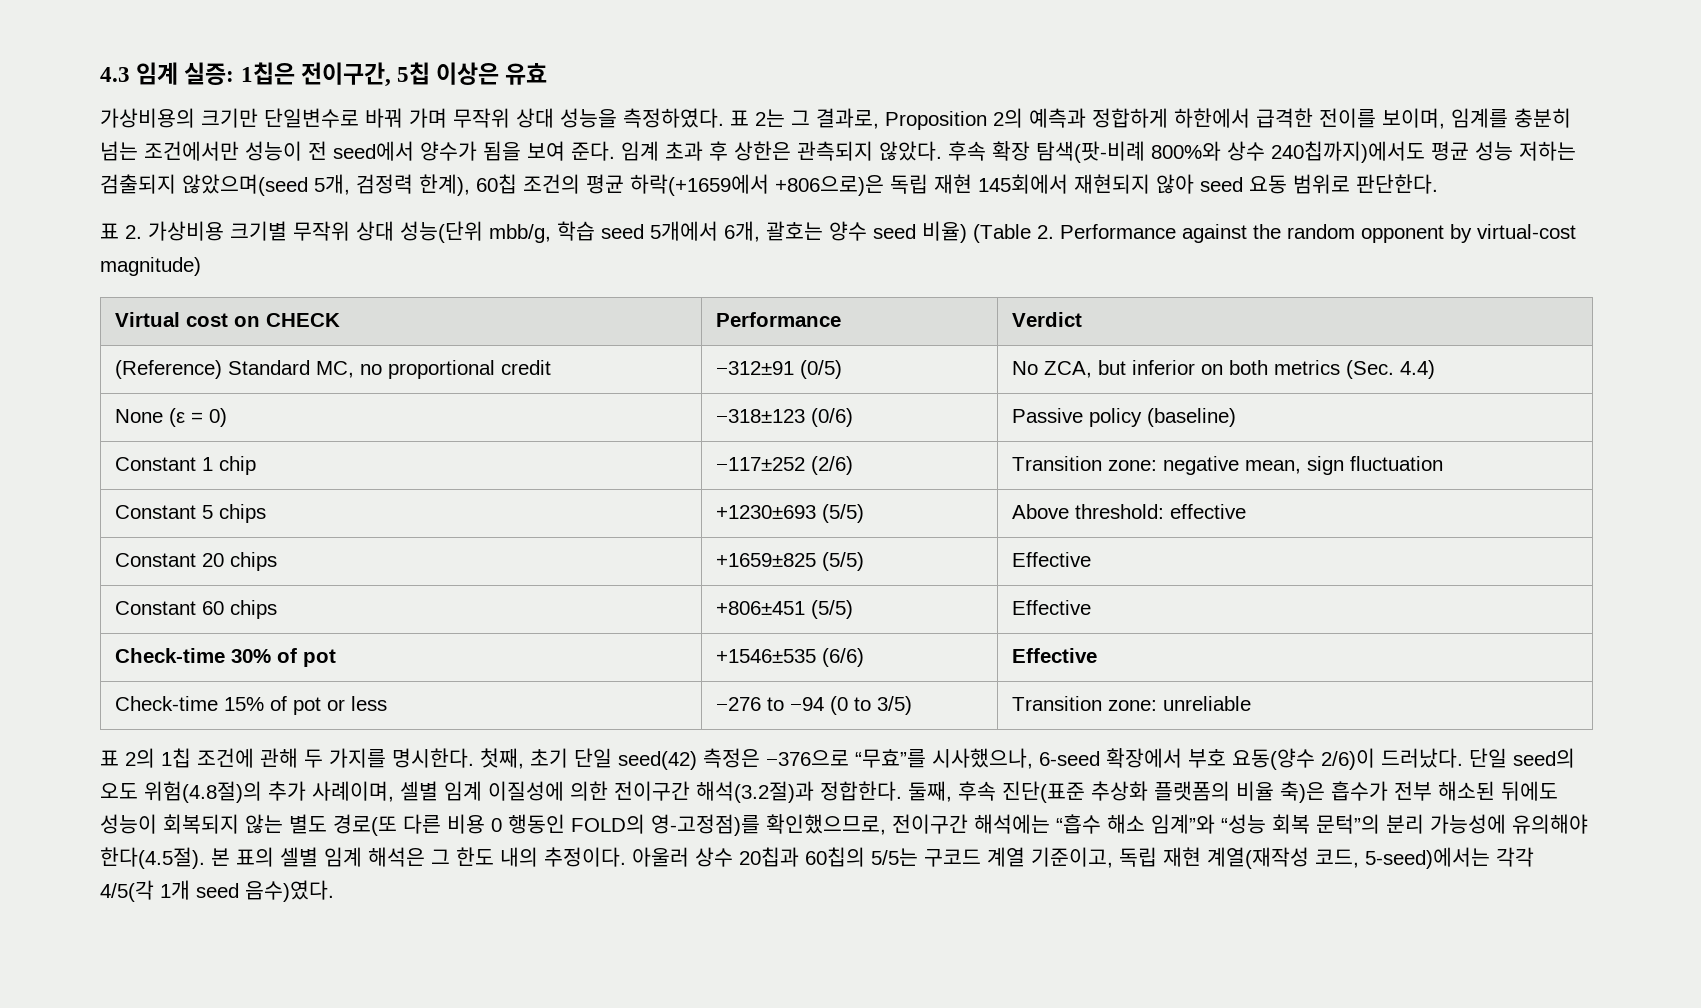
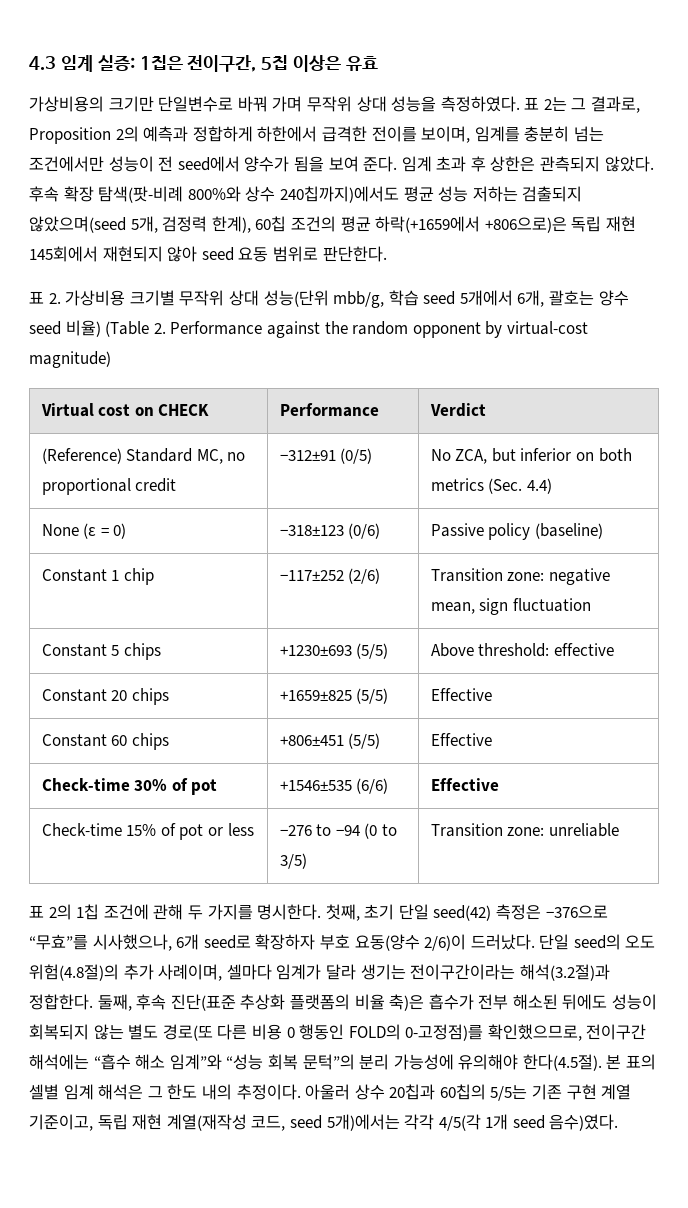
- 첫째, 초기 단일 seed(42) 측정은 −376으로 “무효”를 시사했으나, 6-seed 확장에서 부호 요동(양수 2/6)이 드러났다.
+ 첫째, 초기 단일 seed(42) 측정은 −376으로 “무효”를 시사했으나, 6개 seed로 확장하자 부호 요동(양수 2/6)이 드러났다.
- 단일 seed의 오도 위험(4.8절)의 추가 사례이며, 셀별 임계 이질성에 의한 전이구간 해석(3.2절)과 정합한다.
+ 단일 seed의 오도 위험(4.8절)의 추가 사례이며, 셀마다 임계가 달라 생기는 전이구간이라는 해석(3.2절)과 정합한다.
- 둘째, 후속 진단(표준 추상화 플랫폼의 비율 축)은 흡수가 전부 해소된 뒤에도 성능이 회복되지 않는 별도 경로(또 다른 비용 0 행동인 FOLD의 영-고정점)를 확인했으므로, 전이구간 해석에는 “흡수 해소 임계”와 “성능 회복 문턱”의 분리 가능성에 유의해야 한다(4.5절). 본 표의 셀별 임계 해석은 그 한도 내의 추정이다.
+ 둘째, 후속 진단(표준 추상화 플랫폼의 비율 축)은 흡수가 전부 해소된 뒤에도 성능이 회복되지 않는 별도 경로(또 다른 비용 0 행동인 FOLD의 0-고정점)를 확인했으므로, 전이구간 해석에는 “흡수 해소 임계”와 “성능 회복 문턱”의 분리 가능성에 유의해야 한다(4.5절). 본 표의 셀별 임계 해석은 그 한도 내의 추정이다.
- 아울러 상수 20칩과 60칩의 5/5는 구코드 계열 기준이고, 독립 재현 계열(재작성 코드, 5-seed)에서는 각각 4/5(각 1개 seed 음수)였다.
+ 아울러 상수 20칩과 60칩의 5/5는 기존 구현 계열 기준이고, 독립 재현 계열(재작성 코드, seed 5개)에서는 각각 4/5(각 1개 seed 음수)였다.

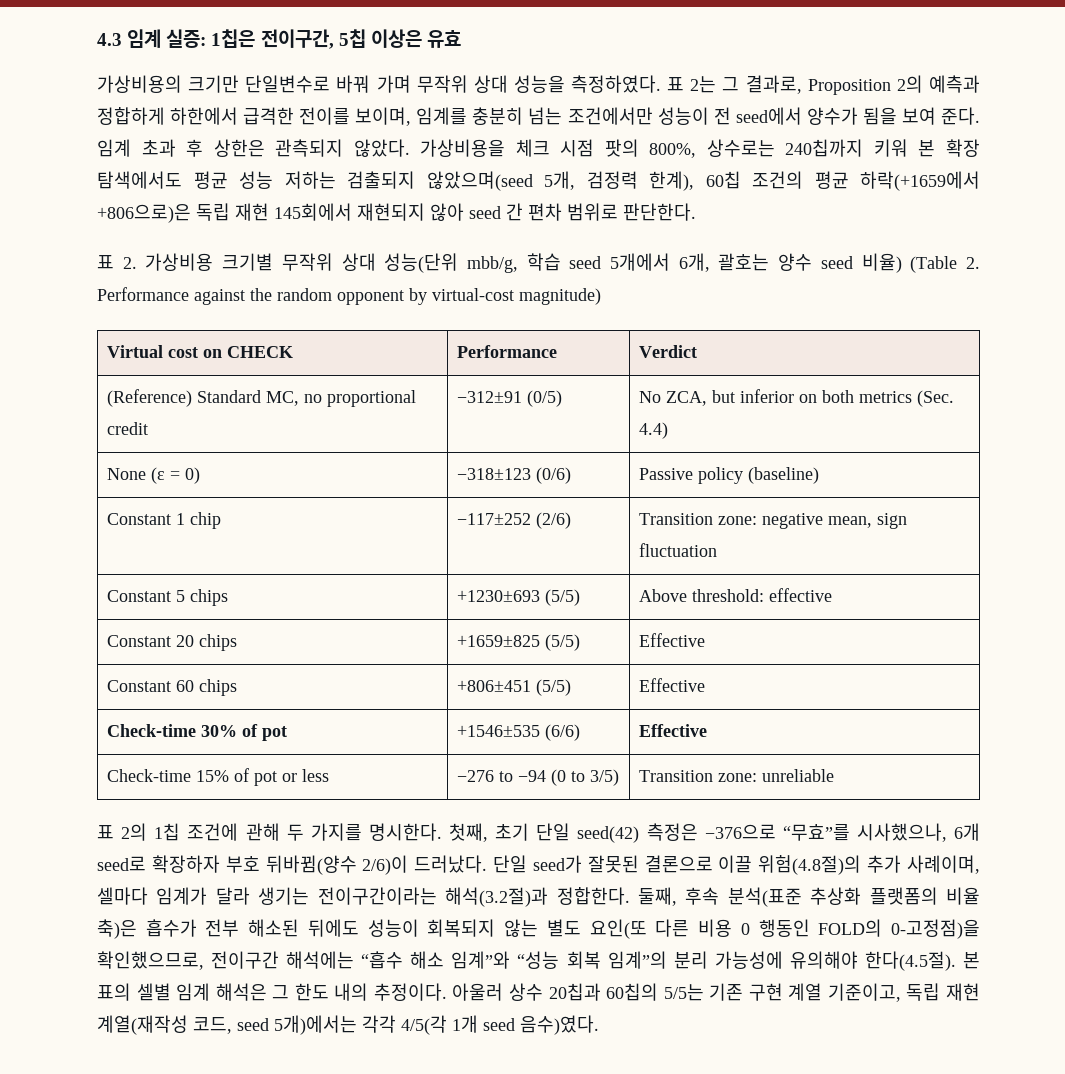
- 후속 확장 탐색(팟-비례 800%와 상수 240칩까지)에서도 평균 성능 저하는 검출되지 않았으며(seed 5개, 검정력 한계), 60칩 조건의 평균 하락(+1659에서 +806으로)은 독립 재현 145회에서 재현되지 않아 seed 요동 범위로 판단한다.
+ 가상비용을 체크 시점 팟의 800%, 상수로는 240칩까지 키워 본 확장 탐색에서도 평균 성능 저하는 검출되지 않았으며(seed 5개, 검정력 한계), 60칩 조건의 평균 하락(+1659에서 +806으로)은 독립 재현 145회에서 재현되지 않아 seed 간 편차 범위로 판단한다.
- 첫째, 초기 단일 seed(42) 측정은 −376으로 “무효”를 시사했으나, 6개 seed로 확장하자 부호 요동(양수 2/6)이 드러났다.
+ 첫째, 초기 단일 seed(42) 측정은 −376으로 “무효”를 시사했으나, 6개 seed로 확장하자 부호 뒤바뀜(양수 2/6)이 드러났다.
- 단일 seed의 오도 위험(4.8절)의 추가 사례이며, 셀마다 임계가 달라 생기는 전이구간이라는 해석(3.2절)과 정합한다.
+ 단일 seed가 잘못된 결론으로 이끌 위험(4.8절)의 추가 사례이며, 셀마다 임계가 달라 생기는 전이구간이라는 해석(3.2절)과 정합한다.
- 둘째, 후속 진단(표준 추상화 플랫폼의 비율 축)은 흡수가 전부 해소된 뒤에도 성능이 회복되지 않는 별도 경로(또 다른 비용 0 행동인 FOLD의 0-고정점)를 확인했으므로, 전이구간 해석에는 “흡수 해소 임계”와 “성능 회복 문턱”의 분리 가능성에 유의해야 한다(4.5절). 본 표의 셀별 임계 해석은 그 한도 내의 추정이다.
+ 둘째, 후속 분석(표준 추상화 플랫폼의 비율 축)은 흡수가 전부 해소된 뒤에도 성능이 회복되지 않는 별도 요인(또 다른 비용 0 행동인 FOLD의 0-고정점)을 확인했으므로, 전이구간 해석에는 “흡수 해소 임계”와 “성능 회복 임계”의 분리 가능성에 유의해야 한다(4.5절). 본 표의 셀별 임계 해석은 그 한도 내의 추정이다.

